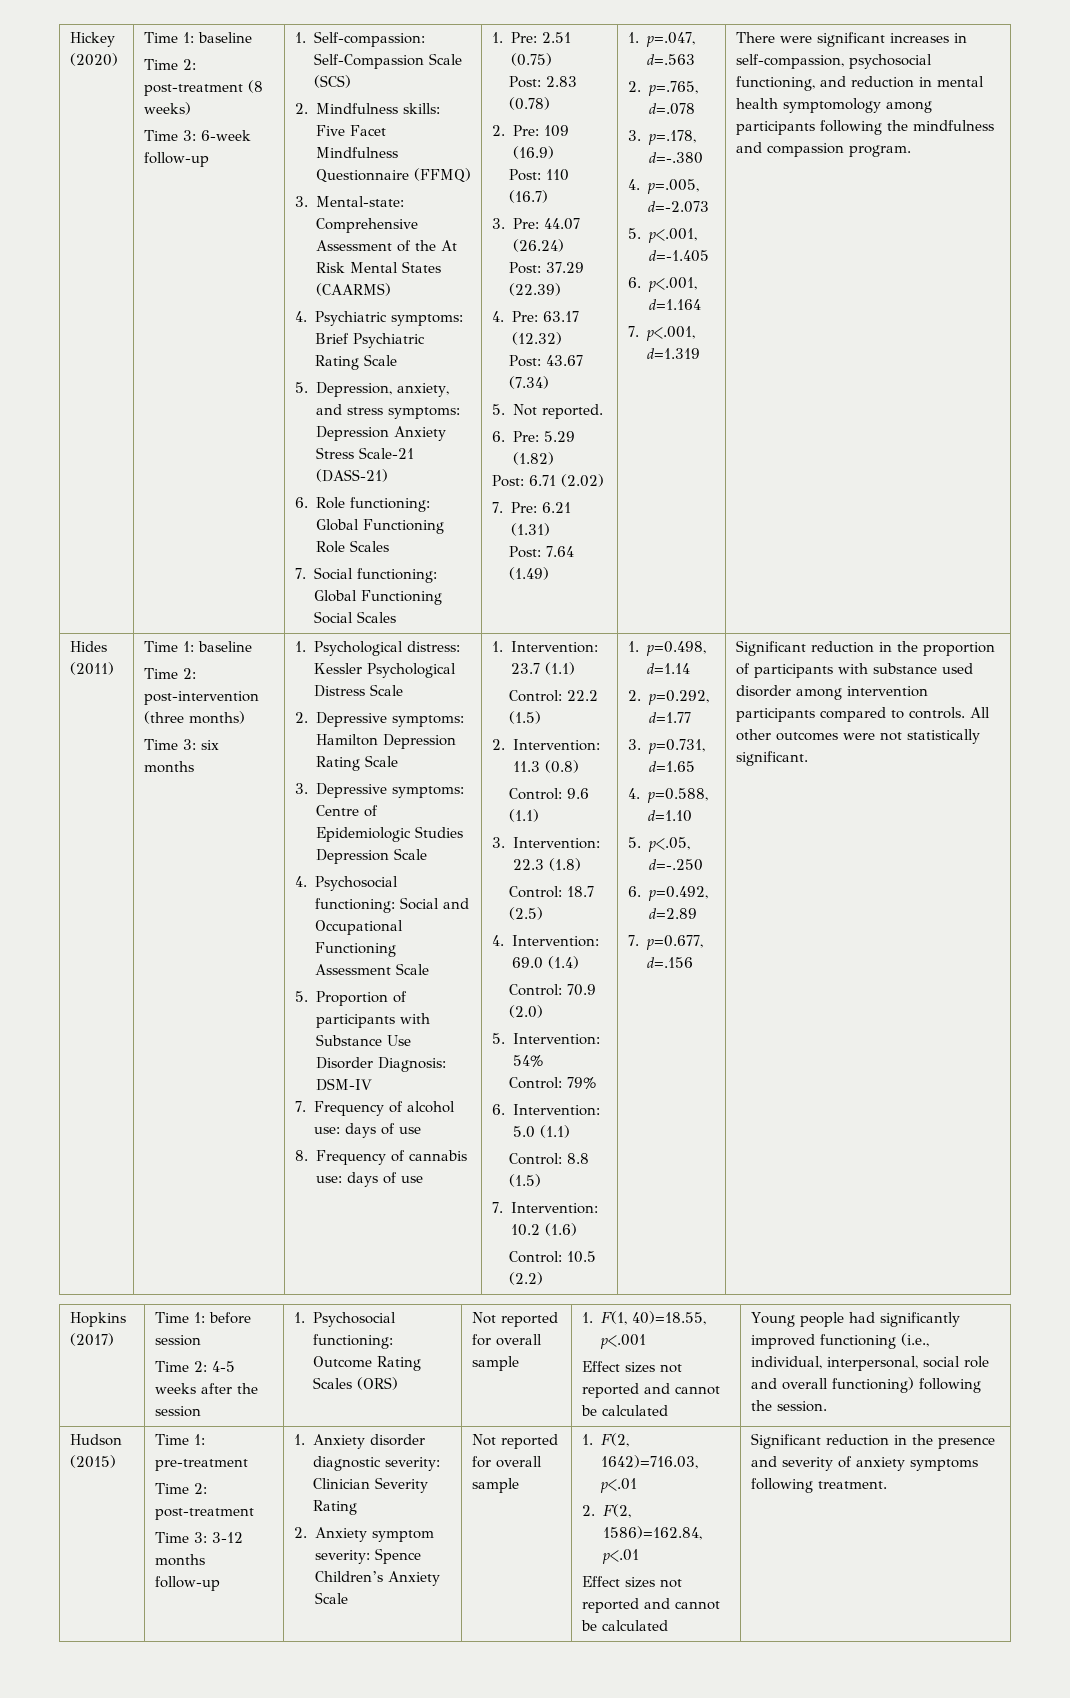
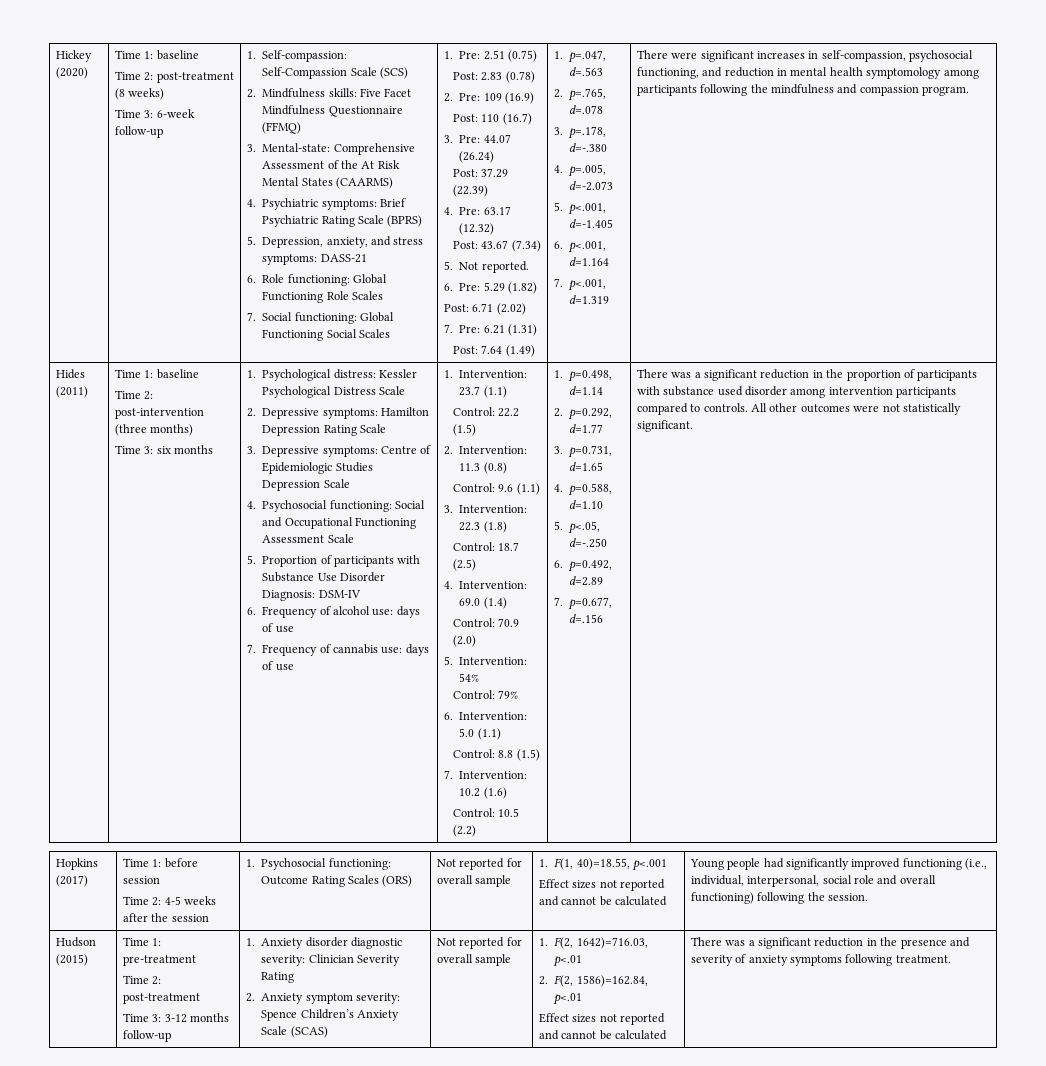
- 4. Psychiatric symptoms: Brief Psychiatric Rating Scale
+ 4. Psychiatric symptoms: Brief Psychiatric Rating Scale (BPRS)
- 5. Depression, anxiety, and stress symptoms: Depression Anxiety Stress Scale-21 (DASS-21)
+ 5. Depression, anxiety, and stress symptoms: DASS-21
- 7. Frequency of alcohol use: days of use
+ 6. Frequency of alcohol use: days of use
- 8. Frequency of cannabis use: days of use
+ 7. Frequency of cannabis use: days of use
- Significant reduction in the proportion of participants with substance used disorder among intervention participants compared to controls.
+ There was a significant reduction in the proportion of participants with substance used disorder among intervention participants compared to controls.
- 2. Anxiety symptom severity: Spence Children’s Anxiety Scale
+ 2. Anxiety symptom severity: Spence Children’s Anxiety Scale (SCAS)
- Significant reduction in the presence and severity of anxiety symptoms following treatment.
+ There was a significant reduction in the presence and severity of anxiety symptoms following treatment.

